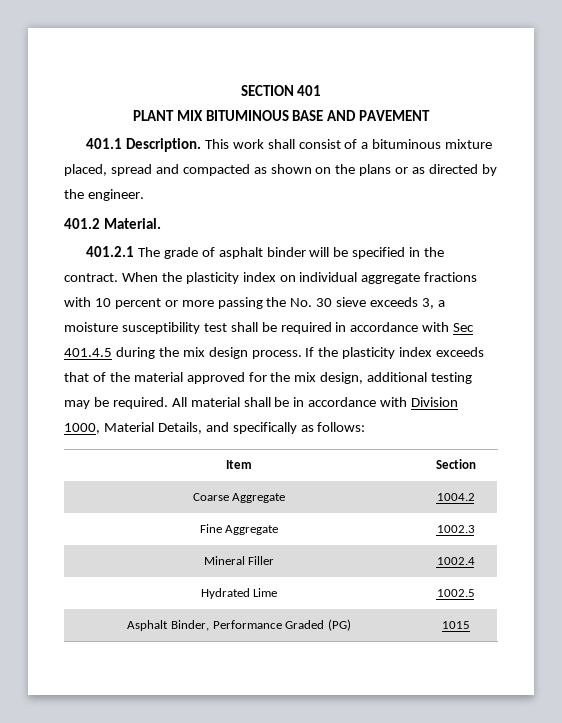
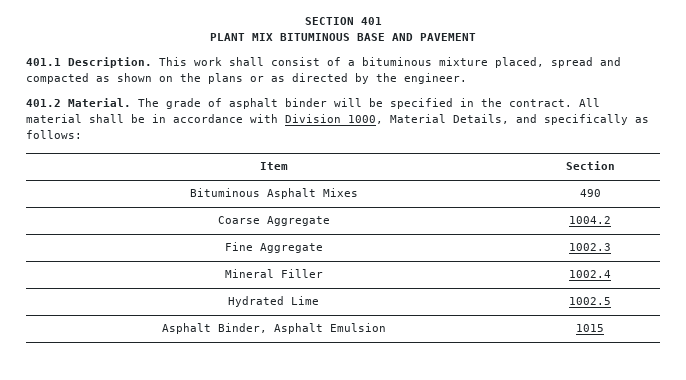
- 401.2 Material.
- 401.2.1 The grade of asphalt binder will be specified in the contract.
+ 401.2 Material. The grade of asphalt binder will be specified in the contract.
- When the plasticity index on individual aggregate fractions with 10 percent or more passing the No. 30 sieve exceeds 3, a moisture susceptibility test shall be required in accordance with Sec 401.4.5 during the mix design process. If the plasticity index exceeds that of the material approved for the mix design, additional testing may be required.
+ Bituminous Asphalt Mixes | 490
- Asphalt Binder, Performance Graded (PG) | 1015
+ Asphalt Binder, Asphalt Emulsion | 1015

